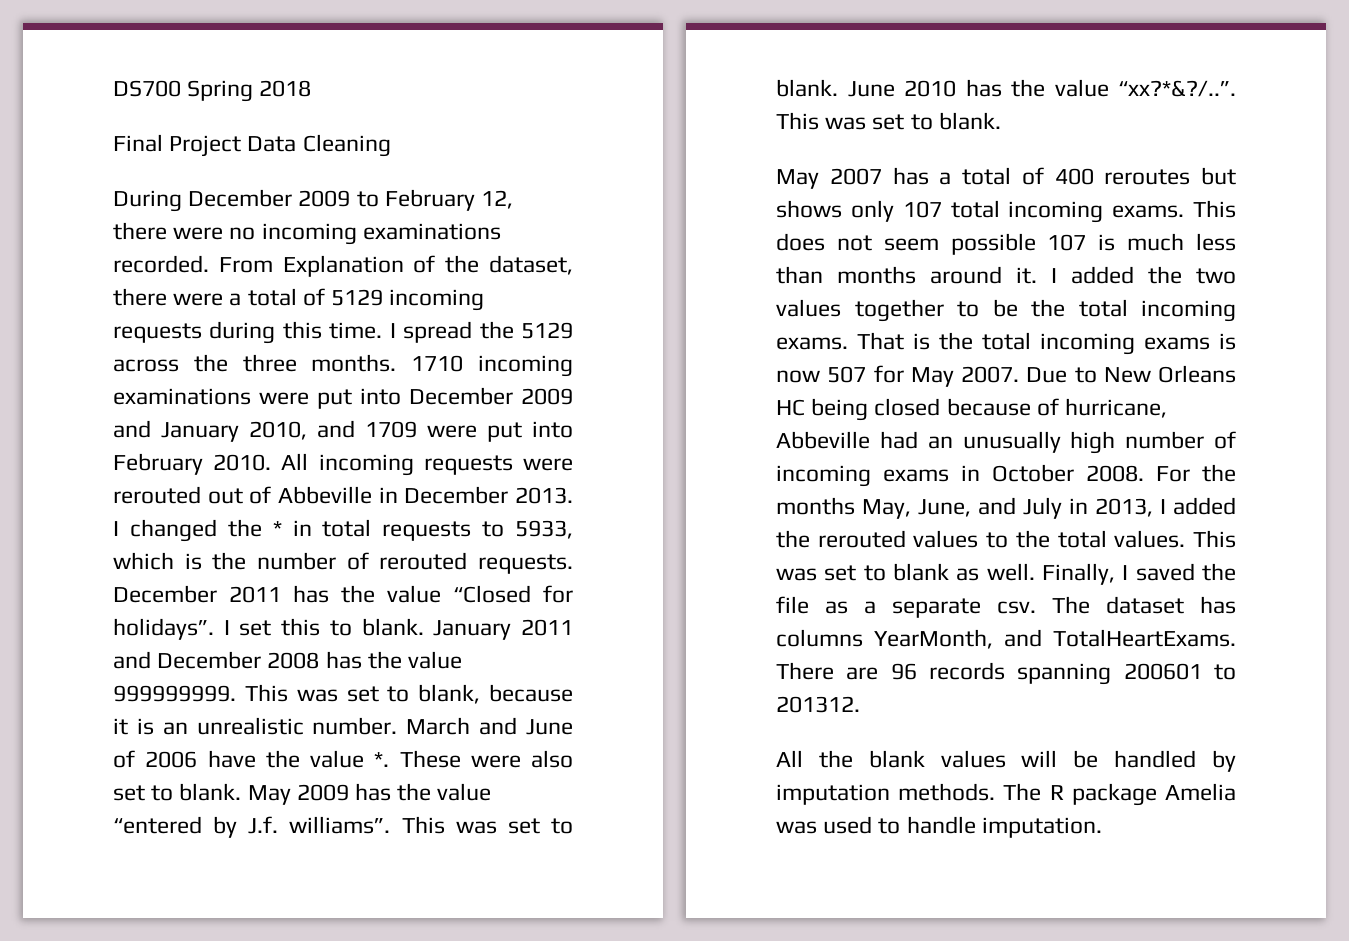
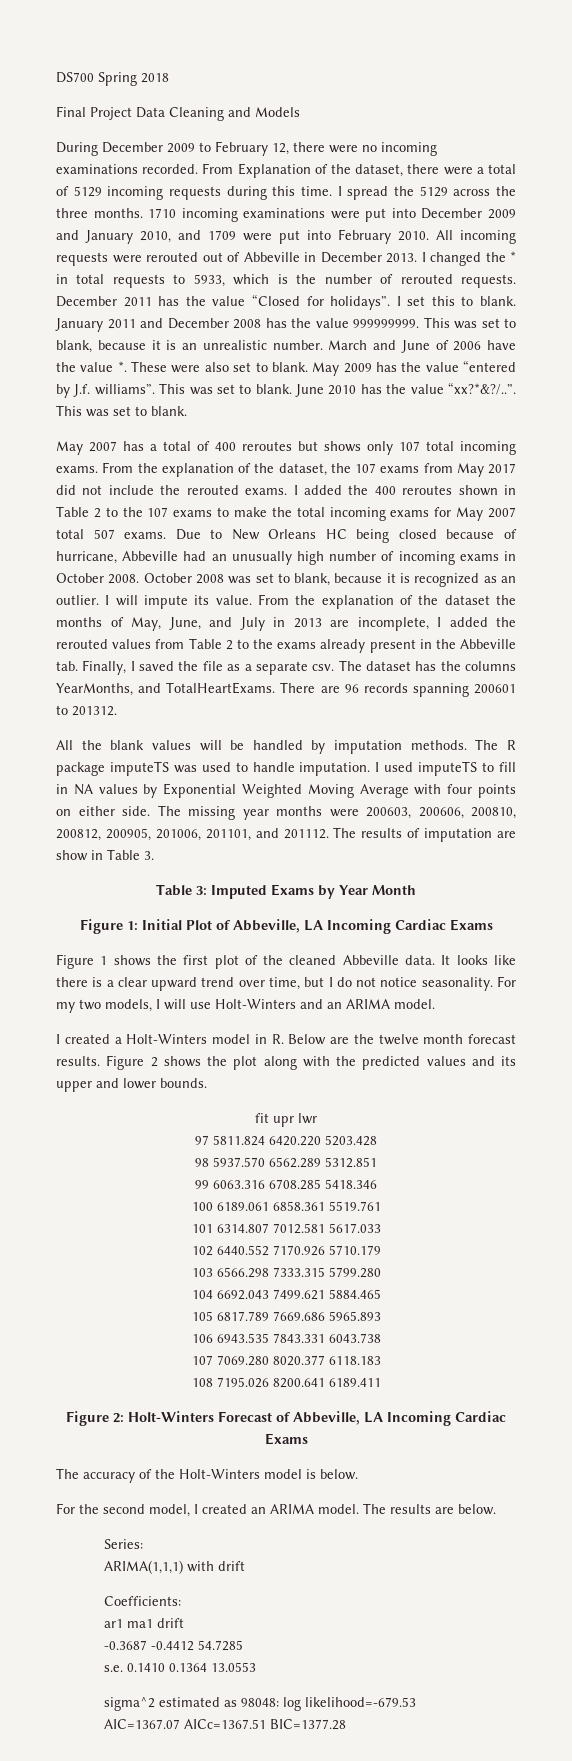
- Final Project Data Cleaning
+ Final Project Data Cleaning and Models
- This does not seem possible 107 is much less than months around it. I added the two values together to be the total incoming exams. That is the total incoming exams is now 507 for May 2007.
+ From the explanation of the dataset, the 107 exams from May 2017 did not include the rerouted exams. I added the 400 reroutes shown in Table 2 to the 107 exams to make the total incoming exams for May 2007 total 507 exams.
- For the months May, June, and July in 2013, I added the rerouted values to the total values. This was set to blank as well. Finally, I saved the file as a separate csv.
+ October 2008 was set to blank, because it is recognized as an outlier. I will impute its value. From the explanation of the dataset the months of May, June, and July in 2013 are incomplete, I added the rerouted values from Table 2 to the exams already present in the Abbeville tab. Finally, I saved the file as a separate csv.
- The dataset has columns YearMonth, and TotalHeartExams.
+ The dataset has the columns YearMonths, and TotalHeartExams.
- The R package Amelia was used to handle imputation.
+ The R package imputeTS was used to handle imputation.
+ I used imputeTS to fill in NA values by Exponential Weighted Moving Average with four points on either side. The missing year months were 200603, 200606, 200810, 200812, 200905, 201006, 201101, and 201112. The results of imputation are show in Table 3.
+ Table 3: Imputed Exams by Year Month
+ Figure 1: Initial Plot of Abbeville, LA Incoming Cardiac Exams
+ Figure 1 shows the first plot of the cleaned Abbeville data. It looks like there is a clear upward trend over time, but I do not notice seasonality. For my two models, I will use Holt-Winters and an ARIMA model.
+ I created a Holt-Winters model in R. Below are the twelve month forecast results. Figure 2 shows the plot along with the predicted values and its upper and lower bounds.
+ fit upr lwr
+ 97 5811.824 6420.220 5203.428
+ 98 5937.570 6562.289 5312.851
+ 99 6063.316 6708.285 5418.346
+ 100 6189.061 6858.361 5519.761
+ 101 6314.807 7012.581 5617.033
+ 102 6440.552 7170.926 5710.179
+ 103 6566.298 7333.315 5799.280
+ 104 6692.043 7499.621 5884.465
+ 105 6817.789 7669.686 5965.893
+ 106 6943.535 7843.331 6043.738
+ 107 7069.280 8020.377 6118.183
+ 108 7195.026 8200.641 6189.411
+ Figure 2: Holt-Winters Forecast of Abbeville, LA Incoming Cardiac Exams
+ The accuracy of the Holt-Winters model is below.
+ For the second model, I created an ARIMA model. The results are below.
+ Series:
+ ARIMA(1,1,1) with drift
+ Coefficients:
+ ar1 ma1 drift
+ -0.3687 -0.4412 54.7285
+ s.e. 0.1410 0.1364 13.0553
+ sigma^2 estimated as 98048: log likelihood=-679.53
+ AIC=1367.07 AICc=1367.51 BIC=1377.28

